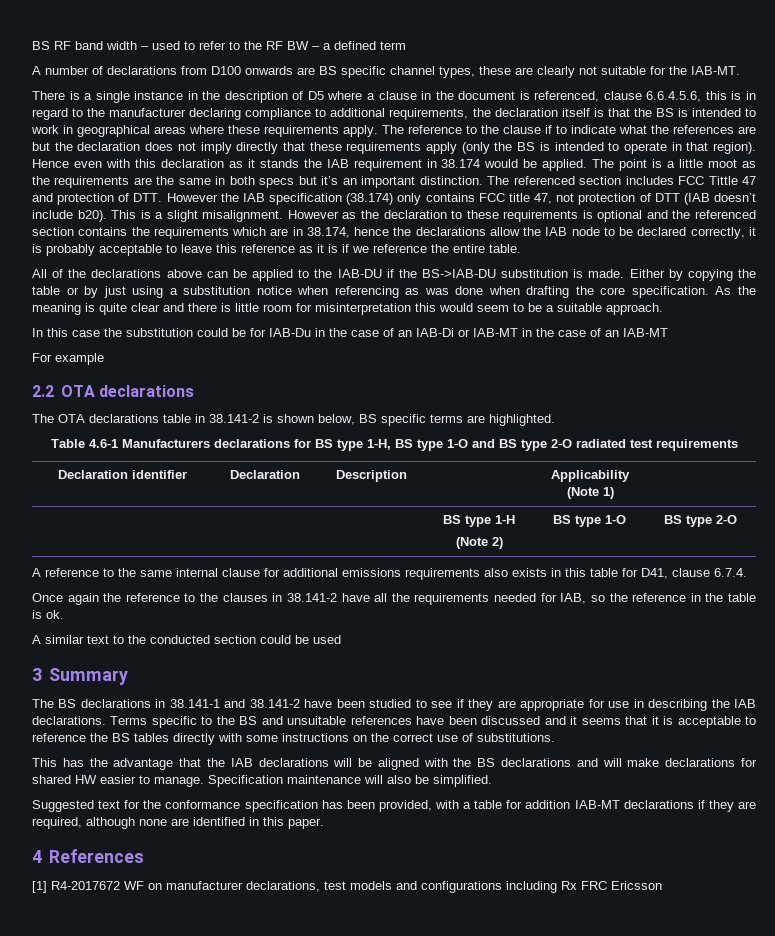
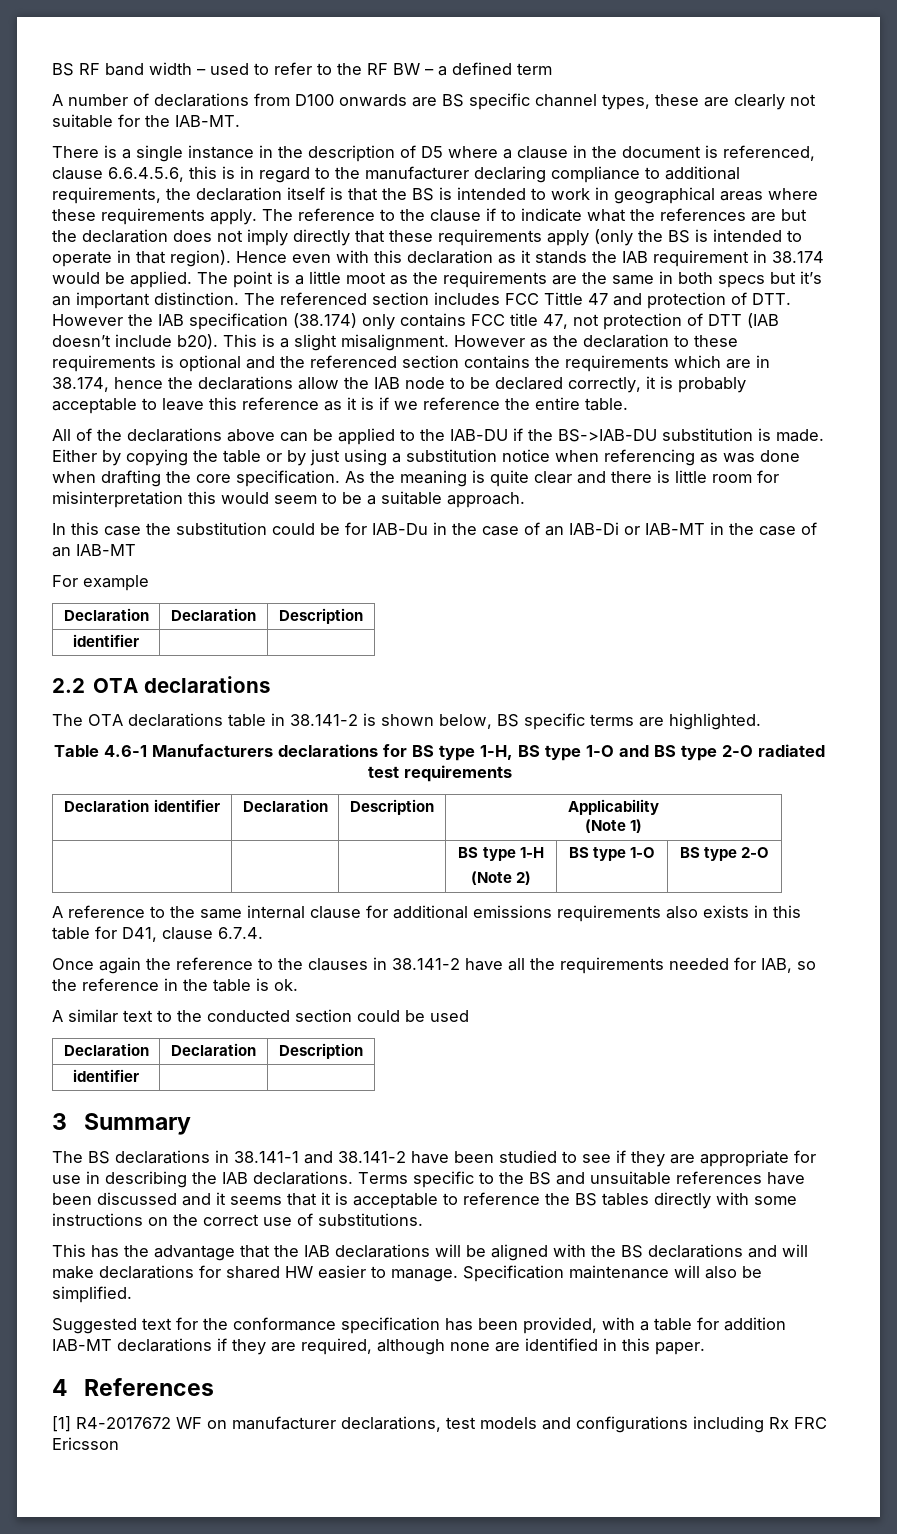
  For example
+ Declaration | Declaration | Description
+ identifier | |
  A similar text to the conducted section could be used
+ Declaration | Declaration | Description
+ identifier | |

